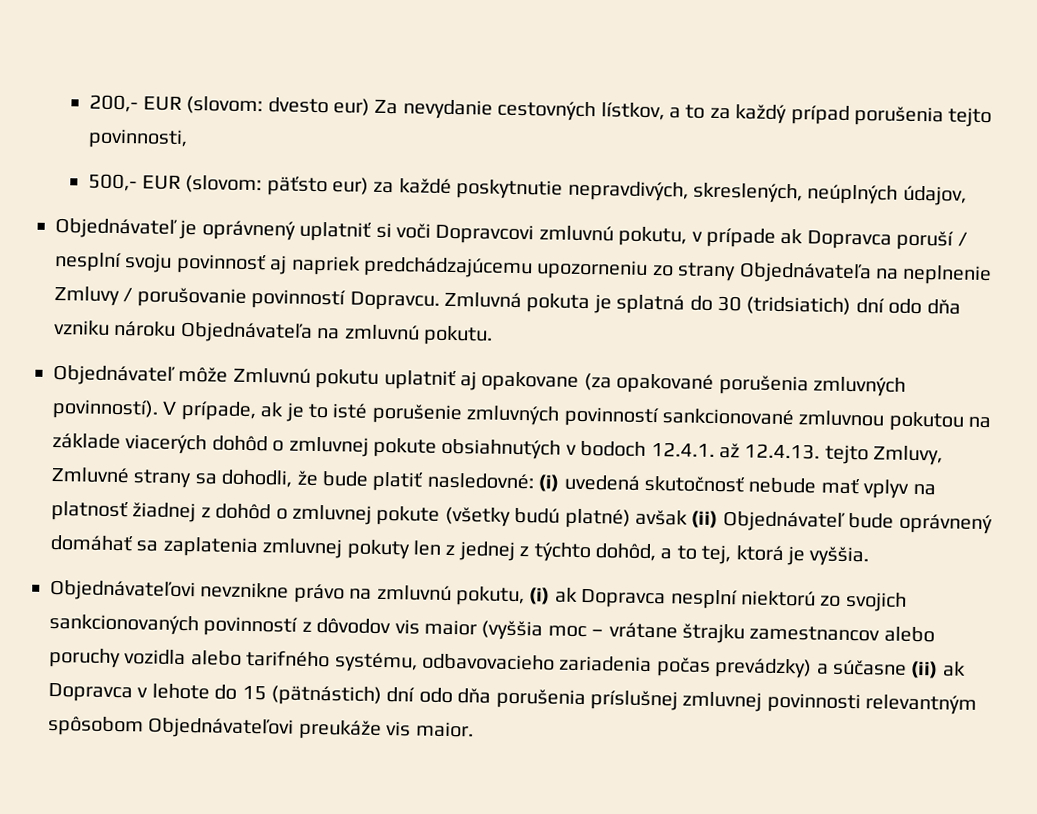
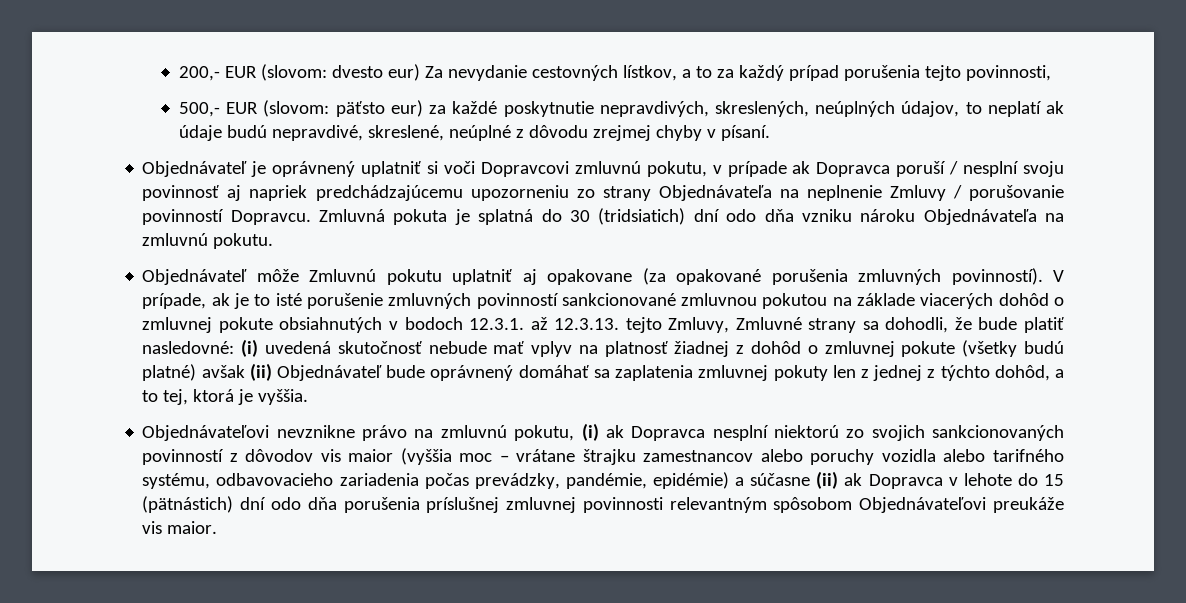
- 500,- EUR (slovom: päťsto eur) za každé poskytnutie nepravdivých, skreslených, neúplných údajov,
+ 500,- EUR (slovom: päťsto eur) za každé poskytnutie nepravdivých, skreslených, neúplných údajov, to neplatí ak údaje budú nepravdivé, skreslené, neúplné z dôvodu zrejmej chyby v písaní.
- V prípade, ak je to isté porušenie zmluvných povinností sankcionované zmluvnou pokutou na základe viacerých dohôd o zmluvnej pokute obsiahnutých v bodoch 12.4.1. až 12.4.13. tejto Zmluvy, Zmluvné strany sa dohodli, že bude platiť nasledovné:
+ V prípade, ak je to isté porušenie zmluvných povinností sankcionované zmluvnou pokutou na základe viacerých dohôd o zmluvnej pokute obsiahnutých v bodoch 12.3.1. až 12.3.13. tejto Zmluvy, Zmluvné strany sa dohodli, že bude platiť nasledovné:
- Objednávateľovi nevznikne právo na zmluvnú pokutu, (i) ak Dopravca nesplní niektorú zo svojich sankcionovaných povinností z dôvodov vis maior (vyššia moc – vrátane štrajku zamestnancov alebo poruchy vozidla alebo tarifného systému, odbavovacieho zariadenia počas prevádzky) a súčasne (ii) ak Dopravca v lehote do 15 (pätnástich) dní odo dňa porušenia príslušnej zmluvnej povinnosti relevantným spôsobom Objednávateľovi preukáže vis maior.
+ Objednávateľovi nevznikne právo na zmluvnú pokutu, (i) ak Dopravca nesplní niektorú zo svojich sankcionovaných povinností z dôvodov vis maior (vyššia moc – vrátane štrajku zamestnancov alebo poruchy vozidla alebo tarifného systému, odbavovacieho zariadenia počas prevádzky, pandémie, epidémie) a súčasne (ii) ak Dopravca v lehote do 15 (pätnástich) dní odo dňa porušenia príslušnej zmluvnej povinnosti relevantným spôsobom Objednávateľovi preukáže vis maior.

